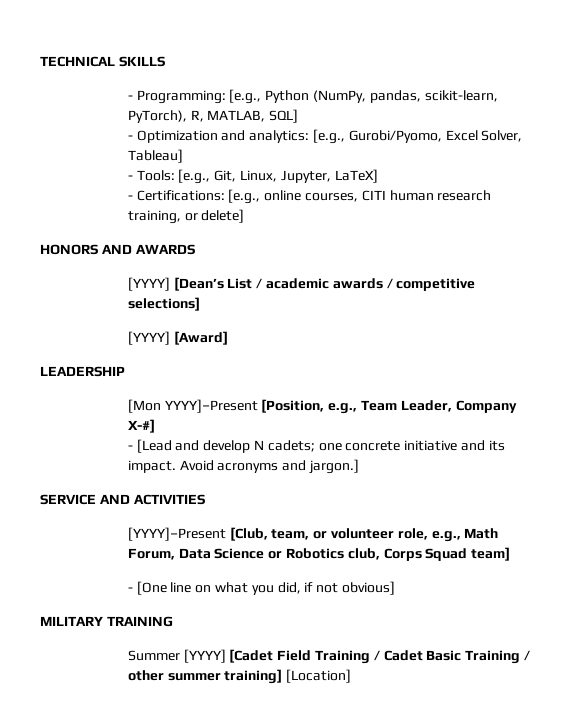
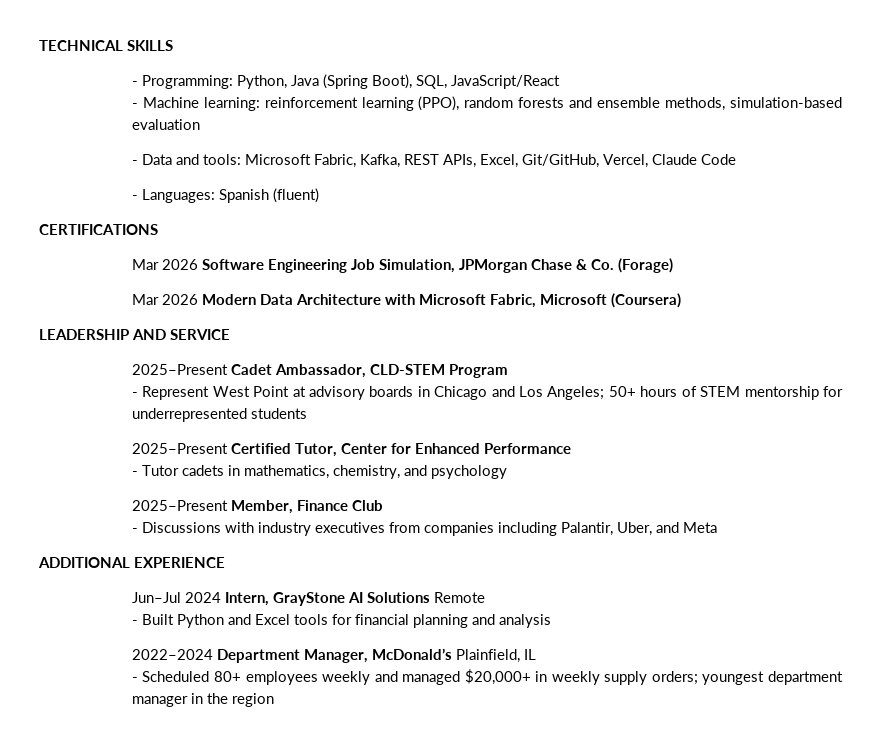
- - Programming: [e.g., Python (NumPy, pandas, scikit-learn, PyTorch), R, MATLAB, SQL]
- - Optimization and analytics: [e.g., Gurobi/Pyomo, Excel Solver, Tableau]
- - Tools: [e.g., Git, Linux, Jupyter, LaTeX]
- - Certifications: [e.g., online courses, CITI human research training, or delete]
- HONORS AND AWARDS
- [YYYY] [Dean’s List / academic awards / competitive selections]
- [YYYY] [Award]
- LEADERSHIP
- [Mon YYYY]–Present [Position, e.g., Team Leader, Company X-#]
- - [Lead and develop N cadets; one concrete initiative and its impact. Avoid acronyms and jargon.]
- SERVICE AND ACTIVITIES
- [YYYY]–Present [Club, team, or volunteer role, e.g., Math Forum, Data Science or Robotics club, Corps Squad team]
- - [One line on what you did, if not obvious]
- MILITARY TRAINING
- Summer [YYYY] [Cadet Field Training / Cadet Basic Training / other summer training] [Location]
+ - Programming: Python, Java (Spring Boot), SQL, JavaScript/React
+ - Machine learning: reinforcement learning (PPO), random forests and ensemble methods, simulation-based evaluation
+ - Data and tools: Microsoft Fabric, Kafka, REST APIs, Excel, Git/GitHub, Vercel, Claude Code
+ - Languages: Spanish (fluent)
+ CERTIFICATIONS
+ Mar 2026 Software Engineering Job Simulation, JPMorgan Chase & Co. (Forage)
+ Mar 2026 Modern Data Architecture with Microsoft Fabric, Microsoft (Coursera)
+ LEADERSHIP AND SERVICE
+ 2025–Present Cadet Ambassador, CLD-STEM Program
+ - Represent West Point at advisory boards in Chicago and Los Angeles; 50+ hours of STEM mentorship for underrepresented students
+ 2025–Present Certified Tutor, Center for Enhanced Performance
+ - Tutor cadets in mathematics, chemistry, and psychology
+ 2025–Present Member, Finance Club
+ - Discussions with industry executives from companies including Palantir, Uber, and Meta
+ ADDITIONAL EXPERIENCE
+ Jun–Jul 2024 Intern, GrayStone AI Solutions Remote
+ - Built Python and Excel tools for financial planning and analysis
+ 2022–2024 Department Manager, McDonald’s Plainfield, IL
+ - Scheduled 80+ employees weekly and managed $20,000+ in weekly supply orders; youngest department manager in the region

